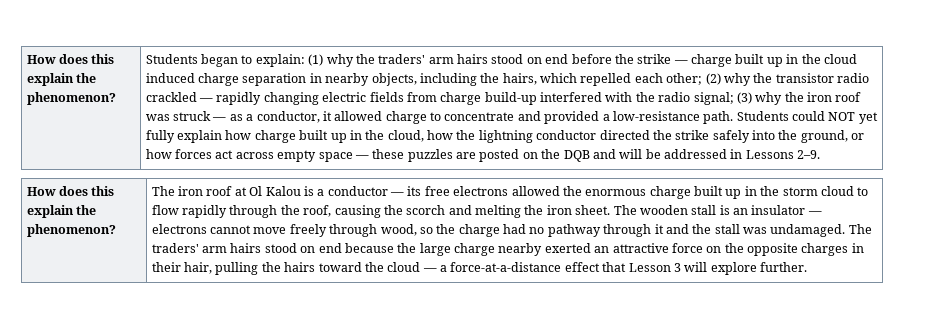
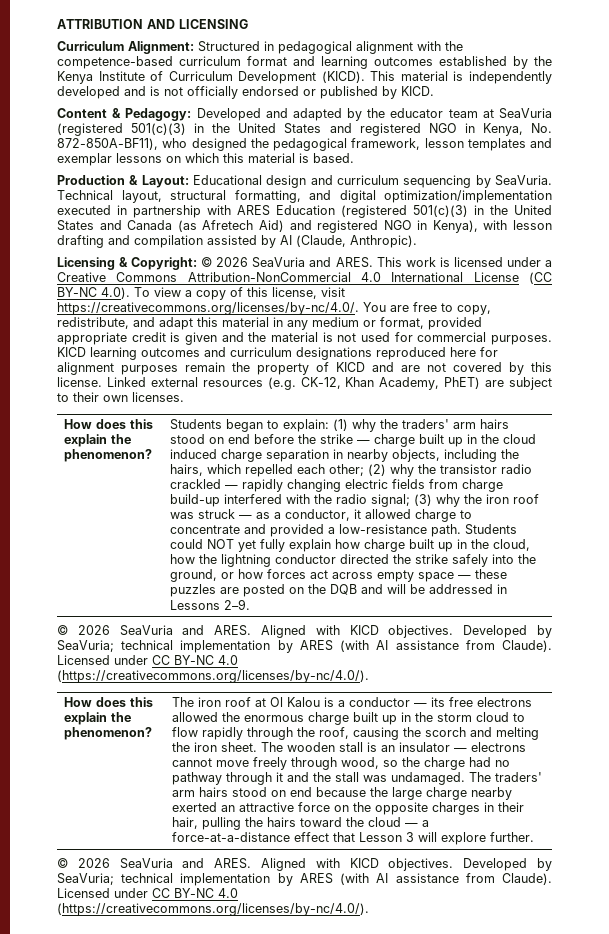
+ ATTRIBUTION AND LICENSING
+ Curriculum Alignment: Structured in pedagogical alignment with the competence-based curriculum format and learning outcomes established by the Kenya Institute of Curriculum Development (KICD). This material is independently developed and is not officially endorsed or published by KICD.
+ Content & Pedagogy: Developed and adapted by the educator team at SeaVuria (registered 501(c)(3) in the United States and registered NGO in Kenya, No. 872-850A-BF11), who designed the pedagogical framework, lesson templates and exemplar lessons on which this material is based.
+ Production & Layout: Educational design and curriculum sequencing by SeaVuria. Technical layout, structural formatting, and digital optimization/implementation executed in partnership with ARES Education (registered 501(c)(3) in the United States and Canada (as Afretech Aid) and registered NGO in Kenya), with lesson drafting and compilation assisted by AI (Claude, Anthropic).
+ Licensing & Copyright: © 2026 SeaVuria and ARES. This work is licensed under a Creative Commons Attribution-NonCommercial 4.0 International License (CC BY-NC 4.0). To view a copy of this license, visit https://creativecommons.org/licenses/by-nc/4.0/. You are free to copy, redistribute, and adapt this material in any medium or format, provided appropriate credit is given and the material is not used for commercial purposes. KICD learning outcomes and curriculum designations reproduced here for alignment purposes remain the property of KICD and are not covered by this license. Linked external resources (e.g. CK-12, Khan Academy, PhET) are subject to their own licenses.
  Students could NOT yet fully explain how charge built up in the cloud, how the lightning conductor directed the strike safely into the ground, or how forces act across empty space — these puzzles are posted on the DQB and will be addressed in Lessons 2–9.
+ © 2026 SeaVuria and ARES. Aligned with KICD objectives. Developed by SeaVuria; technical implementation by ARES (with AI assistance from Claude). Licensed under CC BY-NC 4.0 (https://creativecommons.org/licenses/by-nc/4.0/).
  The traders' arm hairs stood on end because the large charge nearby exerted an attractive force on the opposite charges in their hair, pulling the hairs toward the cloud — a force-at-a-distance effect that Lesson 3 will explore further.
+ © 2026 SeaVuria and ARES. Aligned with KICD objectives. Developed by SeaVuria; technical implementation by ARES (with AI assistance from Claude). Licensed under CC BY-NC 4.0 (https://creativecommons.org/licenses/by-nc/4.0/).

